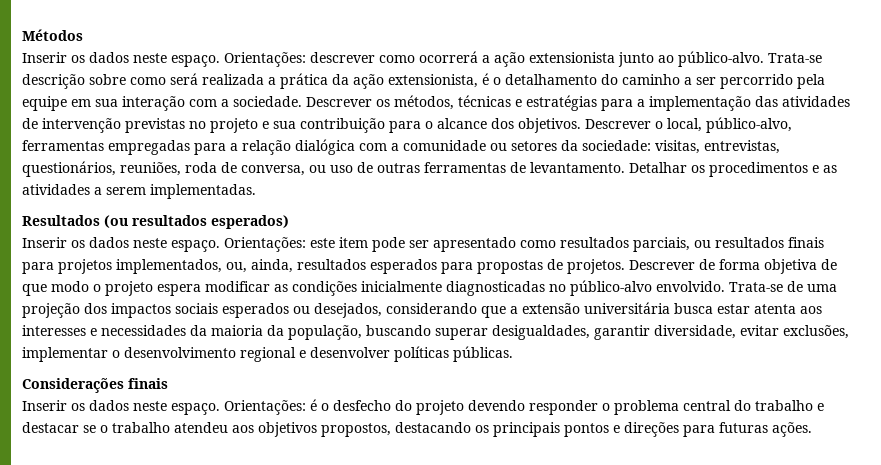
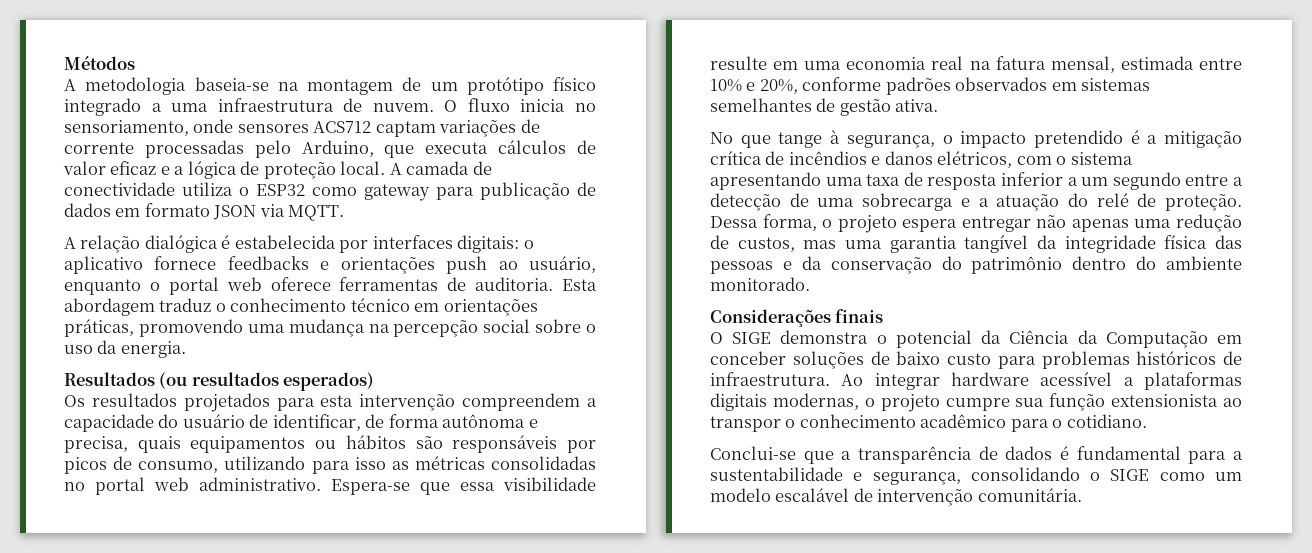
- Inserir os dados neste espaço. Orientações: descrever como ocorrerá a ação extensionista junto ao público-alvo. Trata-se descrição sobre como será realizada a prática da ação extensionista, é o detalhamento do caminho a ser percorrido pela equipe em sua interação com a sociedade. Descrever os métodos, técnicas e estratégias para a implementação das atividades de intervenção previstas no projeto e sua contribuição para o alcance dos objetivos. Descrever o local, público-alvo, ferramentas empregadas para a relação dialógica com a comunidade ou setores da sociedade: visitas, entrevistas, questionários, reuniões, roda de conversa, ou uso de outras ferramentas de levantamento. Detalhar os procedimentos e as atividades a serem implementadas.
+ A metodologia baseia-se na montagem de um protótipo físico integrado a uma infraestrutura de nuvem. O fluxo inicia no sensoriamento, onde sensores ACS712 captam variações de corrente processadas pelo Arduino, que executa cálculos de valor eficaz e a lógica de proteção local. A camada de conectividade utiliza o ESP32 como gateway para publicação de dados em formato JSON via MQTT.
+ A relação dialógica é estabelecida por interfaces digitais: o aplicativo fornece feedbacks e orientações push ao usuário, enquanto o portal web oferece ferramentas de auditoria. Esta abordagem traduz o conhecimento técnico em orientações práticas, promovendo uma mudança na percepção social sobre o uso da energia.
  Resultados (ou resultados esperados)
- Inserir os dados neste espaço. Orientações: este item pode ser apresentado como resultados parciais, ou resultados finais para projetos implementados, ou, ainda, resultados esperados para propostas de projetos. Descrever de forma objetiva de que modo o projeto espera modificar as condições inicialmente diagnosticadas no público-alvo envolvido. Trata-se de uma projeção dos impactos sociais esperados ou desejados, considerando que a extensão universitária busca estar atenta aos interesses e necessidades da maioria da população, buscando superar desigualdades, garantir diversidade, evitar exclusões, implementar o desenvolvimento regional e desenvolver políticas públicas.
+ Os resultados projetados para esta intervenção compreendem a capacidade do usuário de identificar, de forma autônoma e precisa, quais equipamentos ou hábitos são responsáveis por picos de consumo, utilizando para isso as métricas consolidadas no portal web administrativo. Espera-se que essa visibilidade resulte em uma economia real na fatura mensal, estimada entre 10% e 20%, conforme padrões observados em sistemas semelhantes de gestão ativa.
+ No que tange à segurança, o impacto pretendido é a mitigação crítica de incêndios e danos elétricos, com o sistema apresentando uma taxa de resposta inferior a um segundo entre a detecção de uma sobrecarga e a atuação do relé de proteção. Dessa forma, o projeto espera entregar não apenas uma redução de custos, mas uma garantia tangível da integridade física das pessoas e da conservação do patrimônio dentro do ambiente monitorado.
  Considerações finais
- Inserir os dados neste espaço. Orientações: é o desfecho do projeto devendo responder o problema central do trabalho e destacar se o trabalho atendeu aos objetivos propostos, destacando os principais pontos e direções para futuras ações.
+ O SIGE demonstra o potencial da Ciência da Computação em conceber soluções de baixo custo para problemas históricos de infraestrutura. Ao integrar hardware acessível a plataformas digitais modernas, o projeto cumpre sua função extensionista ao transpor o conhecimento acadêmico para o cotidiano.
+ Conclui-se que a transparência de dados é fundamental para a sustentabilidade e segurança, consolidando o SIGE como um modelo escalável de intervenção comunitária.

